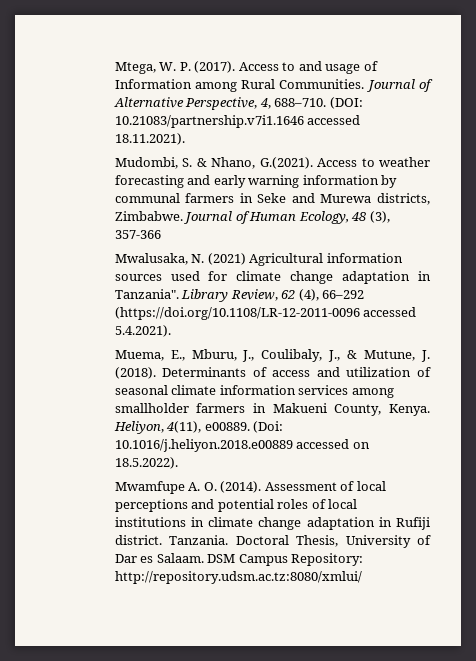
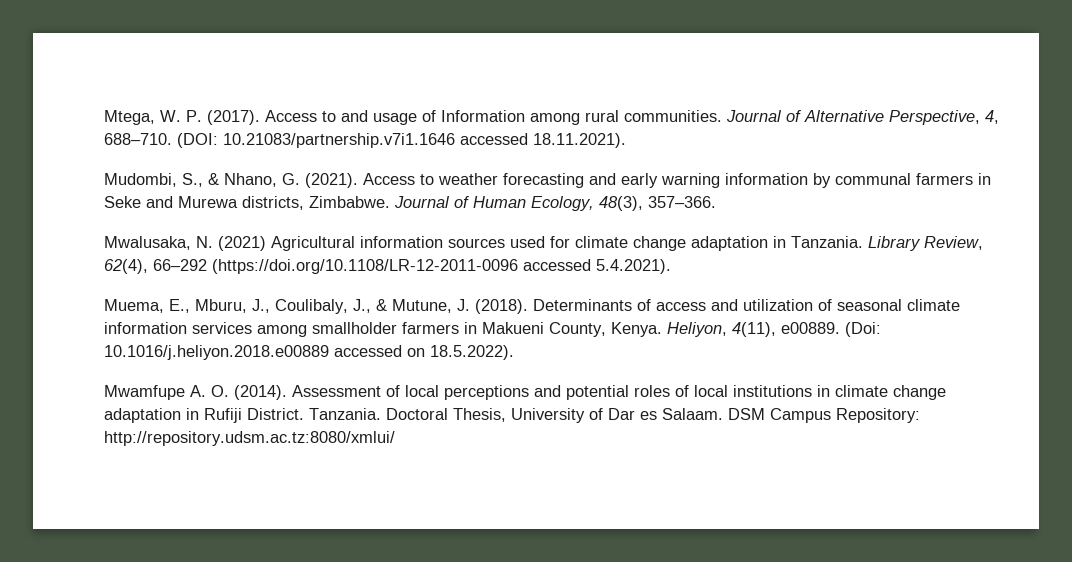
- Access to and usage of Information among Rural Communities.
+ Access to and usage of Information among rural communities.
- Mudombi, S. & Nhano, G.(2021). Access to weather forecasting and early warning information by communal farmers in Seke and Murewa districts, Zimbabwe.
+ Mudombi, S., & Nhano, G. (2021). Access to weather forecasting and early warning information by communal farmers in Seke and Murewa districts, Zimbabwe.
- Journal of Human Ecology, 48 (3), 357-366
+ Journal of Human Ecology, 48(3), 357–366.
- Mwalusaka, N. (2021) Agricultural information sources used for climate change adaptation in Tanzania".
+ Mwalusaka, N. (2021) Agricultural information sources used for climate change adaptation in Tanzania.
- Library Review, 62 (4), 66–292 (https://doi.org/10.1108/LR-12-2011-0096 accessed 5.4.2021).
+ Library Review, 62(4), 66–292 (https://doi.org/10.1108/LR-12-2011-0096 accessed 5.4.2021).
- Assessment of local perceptions and potential roles of local institutions in climate change adaptation in Rufiji district.
+ Assessment of local perceptions and potential roles of local institutions in climate change adaptation in Rufiji District.

